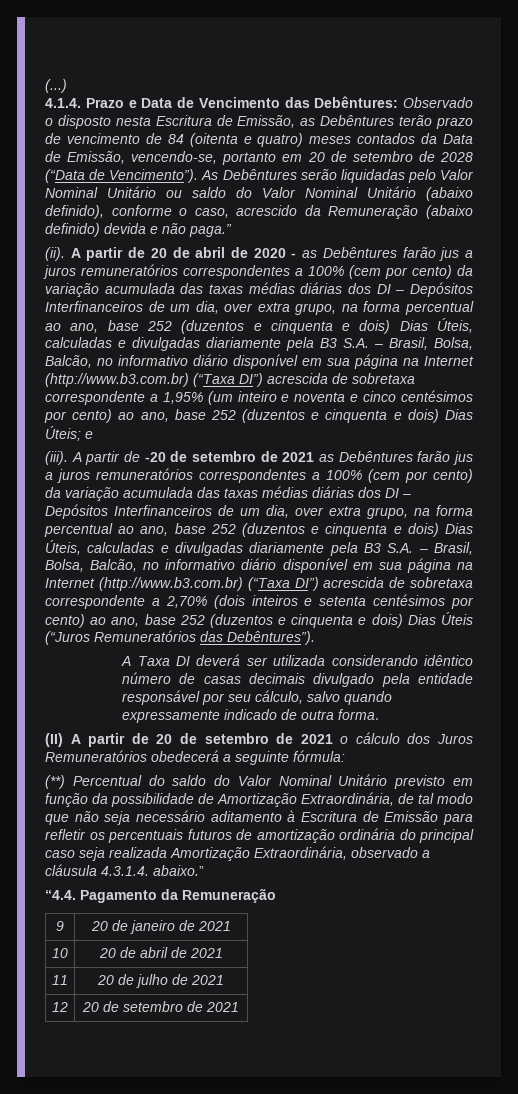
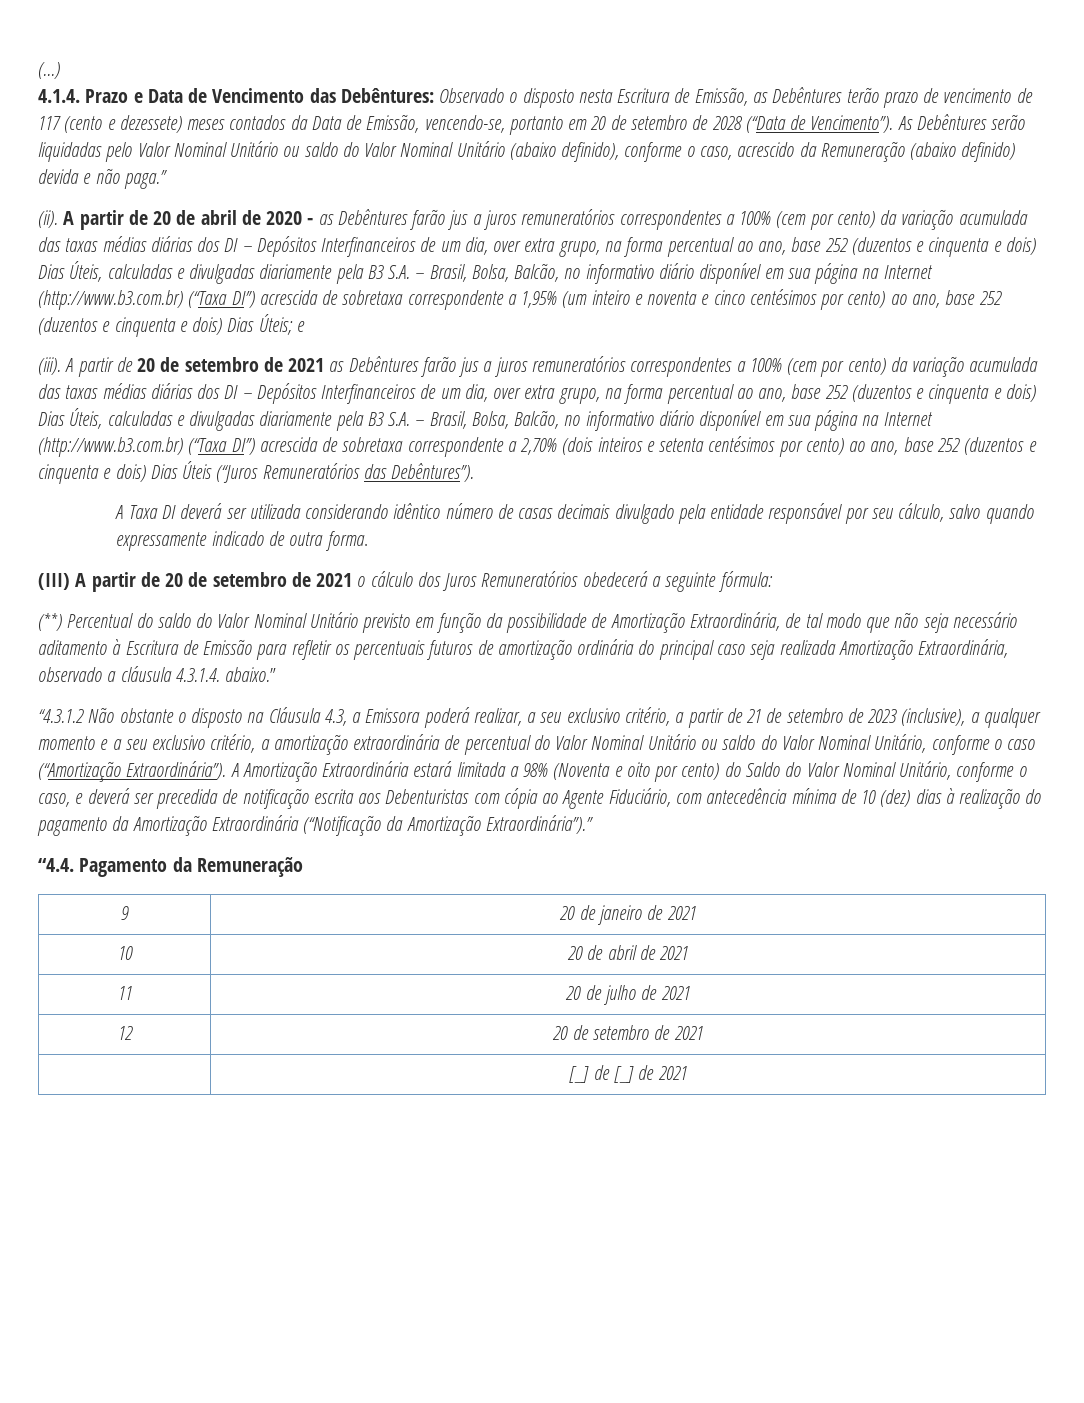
- 4.1.4. Prazo e Data de Vencimento das Debêntures: Observado o disposto nesta Escritura de Emissão, as Debêntures terão prazo de vencimento de 84 (oitenta e quatro) meses contados da Data de Emissão, vencendo-se, portanto em 20 de setembro de 2028 (“Data de Vencimento”).
+ 4.1.4. Prazo e Data de Vencimento das Debêntures: Observado o disposto nesta Escritura de Emissão, as Debêntures terão prazo de vencimento de 117 (cento e dezessete) meses contados da Data de Emissão, vencendo-se, portanto em 20 de setembro de 2028 (“Data de Vencimento”).
- A partir de -20 de setembro de 2021 as Debêntures farão jus a juros remuneratórios correspondentes a 100% (cem por cento) da variação acumulada das taxas médias diárias dos DI – Depósitos Interfinanceiros de um dia, over extra grupo, na forma percentual ao ano, base 252 (duzentos e cinquenta e dois) Dias Úteis, calculadas e divulgadas diariamente pela B3 S.A. – Brasil, Bolsa, Balcão, no informativo diário disponível em sua página na Internet (http://www.b3.com.br) (“Taxa DI”) acrescida de sobretaxa correspondente a 2,70% (dois inteiros e setenta centésimos por cento) ao ano, base 252 (duzentos e cinquenta e dois) Dias Úteis (“Juros Remuneratórios das Debêntures”).
+ A partir de 20 de setembro de 2021 as Debêntures farão jus a juros remuneratórios correspondentes a 100% (cem por cento) da variação acumulada das taxas médias diárias dos DI – Depósitos Interfinanceiros de um dia, over extra grupo, na forma percentual ao ano, base 252 (duzentos e cinquenta e dois) Dias Úteis, calculadas e divulgadas diariamente pela B3 S.A. – Brasil, Bolsa, Balcão, no informativo diário disponível em sua página na Internet (http://www.b3.com.br) (“Taxa DI”) acrescida de sobretaxa correspondente a 2,70% (dois inteiros e setenta centésimos por cento) ao ano, base 252 (duzentos e cinquenta e dois) Dias Úteis (“Juros Remuneratórios das Debêntures”).
- (II) A partir de 20 de setembro de 2021 o cálculo dos Juros Remuneratórios obedecerá a seguinte fórmula:
+ (III) A partir de 20 de setembro de 2021 o cálculo dos Juros Remuneratórios obedecerá a seguinte fórmula:
+ “4.3.1.2 Não obstante o disposto na Cláusula 4.3, a Emissora poderá realizar, a seu exclusivo critério, a partir de 21 de setembro de 2023 (inclusive), a qualquer momento e a seu exclusivo critério, a amortização extraordinária de percentual do Valor Nominal Unitário ou saldo do Valor Nominal Unitário, conforme o caso (“Amortização Extraordinária”). A Amortização Extraordinária estará limitada a 98% (Noventa e oito por cento) do Saldo do Valor Nominal Unitário, conforme o caso, e deverá ser precedida de notificação escrita aos Debenturistas com cópia ao Agente Fiduciário, com antecedência mínima de 10 (dez) dias à realização do pagamento da Amortização Extraordinária (“Notificação da Amortização Extraordinária”).”
+ | [_] de [_] de 2021

